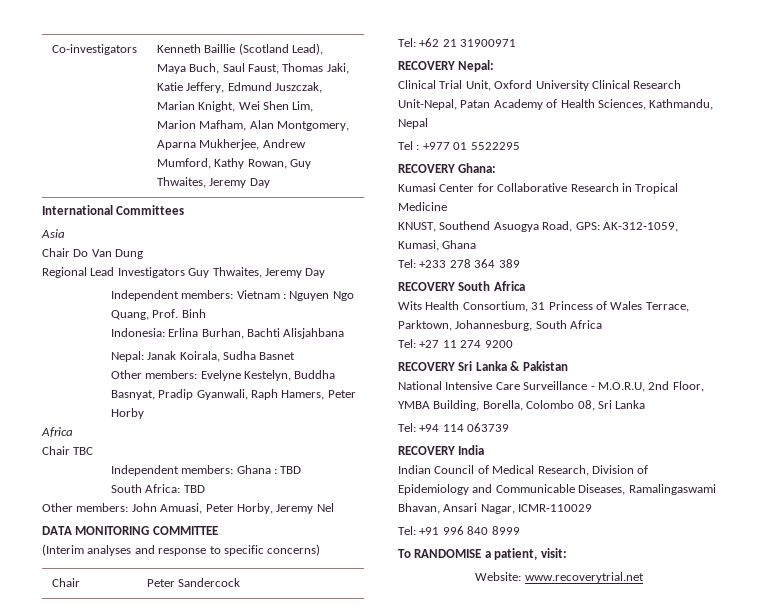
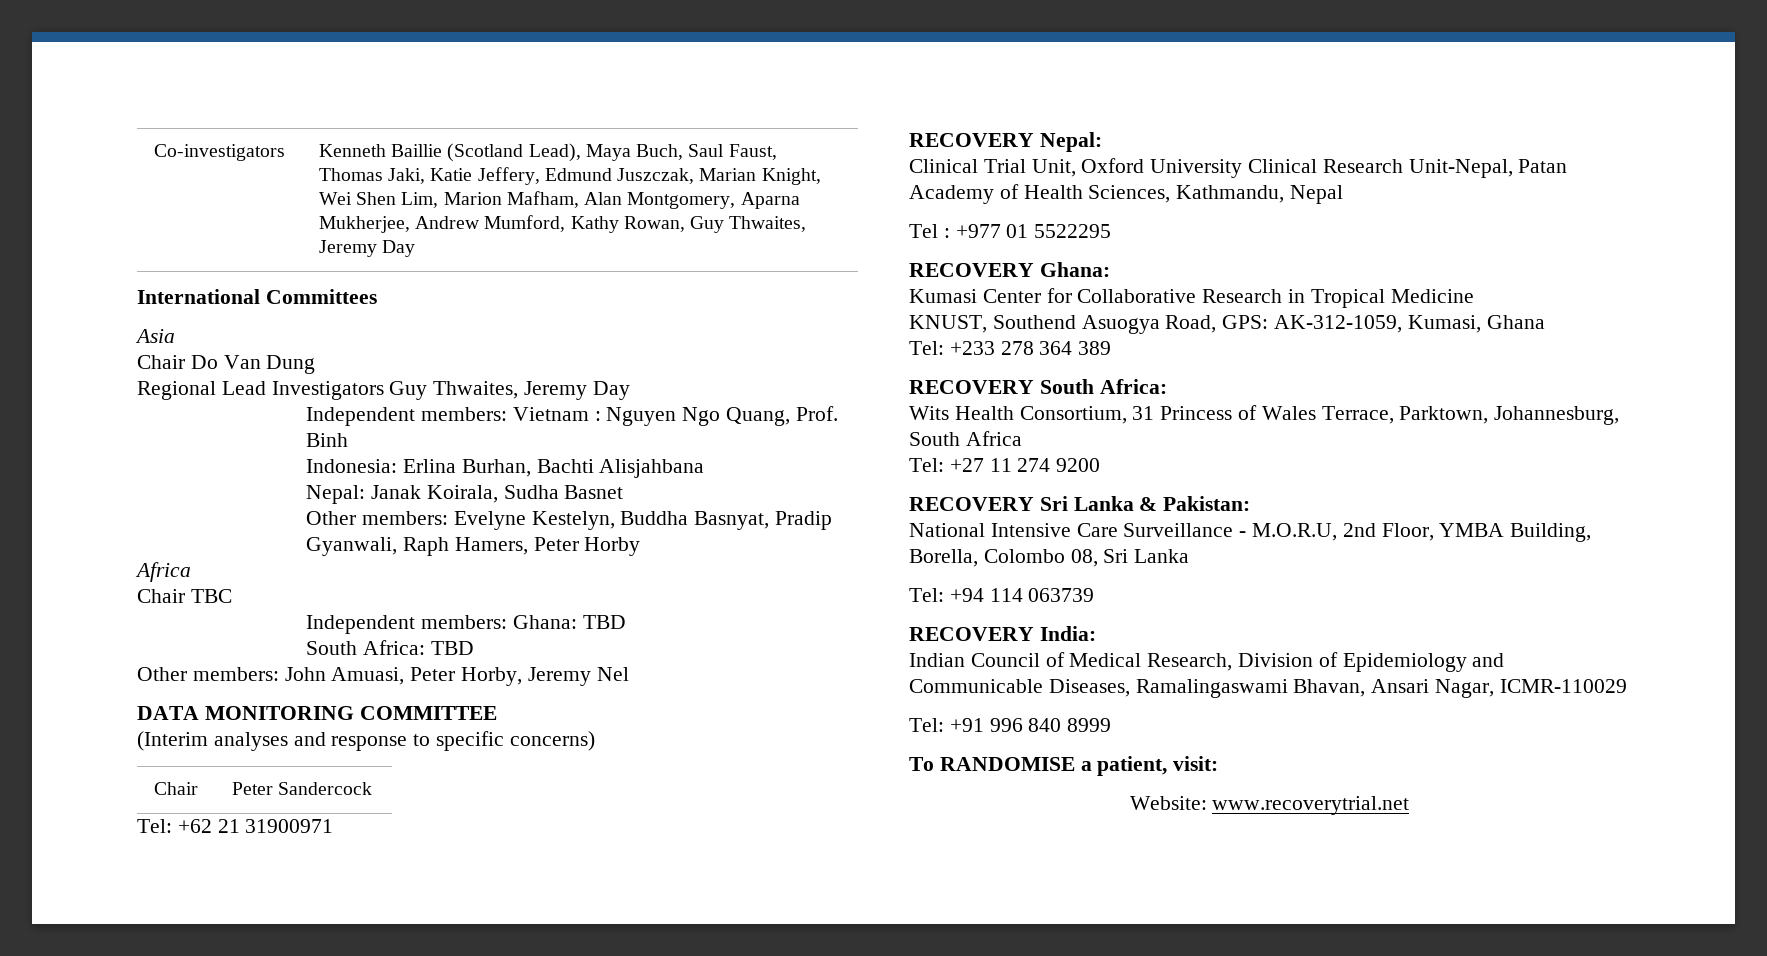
- Independent members: Ghana : TBD
+ Independent members: Ghana: TBD
- RECOVERY South Africa
+ RECOVERY South Africa:
- RECOVERY Sri Lanka & Pakistan
+ RECOVERY Sri Lanka & Pakistan:
- RECOVERY India
+ RECOVERY India:

